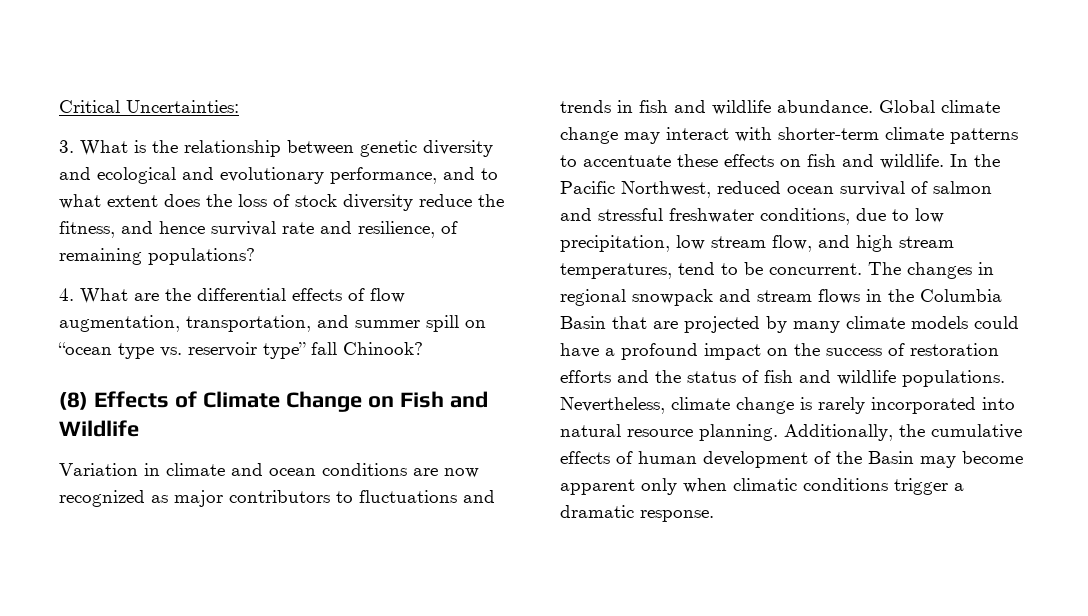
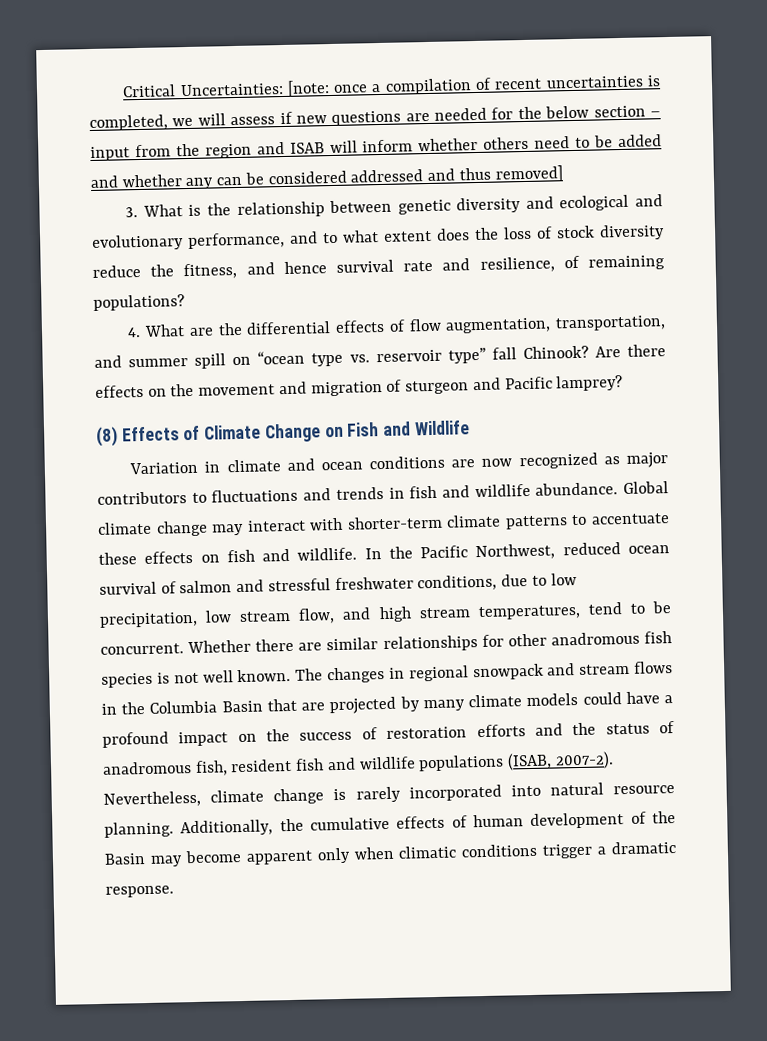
- Critical Uncertainties:
+ Critical Uncertainties: [note: once a compilation of recent uncertainties is completed, we will assess if new questions are needed for the below section – input from the region and ISAB will inform whether others need to be added and whether any can be considered addressed and thus removed]
+ Are there effects on the movement and migration of sturgeon and Pacific lamprey?
+ Whether there are similar relationships for other anadromous fish species is not well known.
- The changes in regional snowpack and stream flows in the Columbia Basin that are projected by many climate models could have a profound impact on the success of restoration efforts and the status of fish and wildlife populations.
+ The changes in regional snowpack and stream flows in the Columbia Basin that are projected by many climate models could have a profound impact on the success of restoration efforts and the status of anadromous fish, resident fish and wildlife populations (ISAB, 2007-2).

